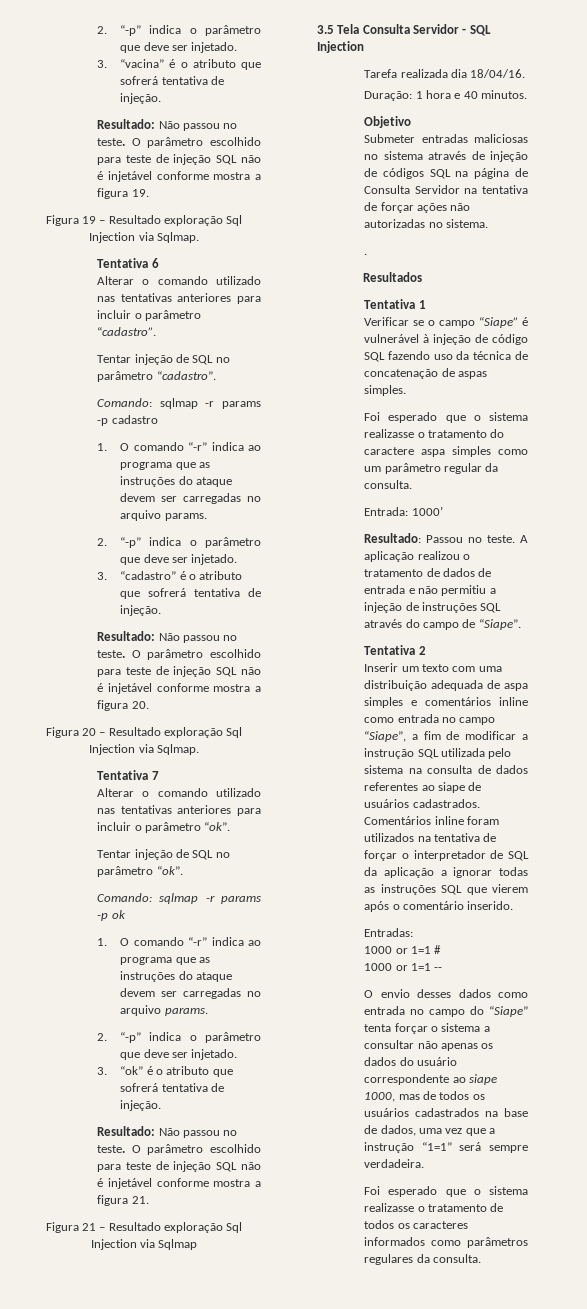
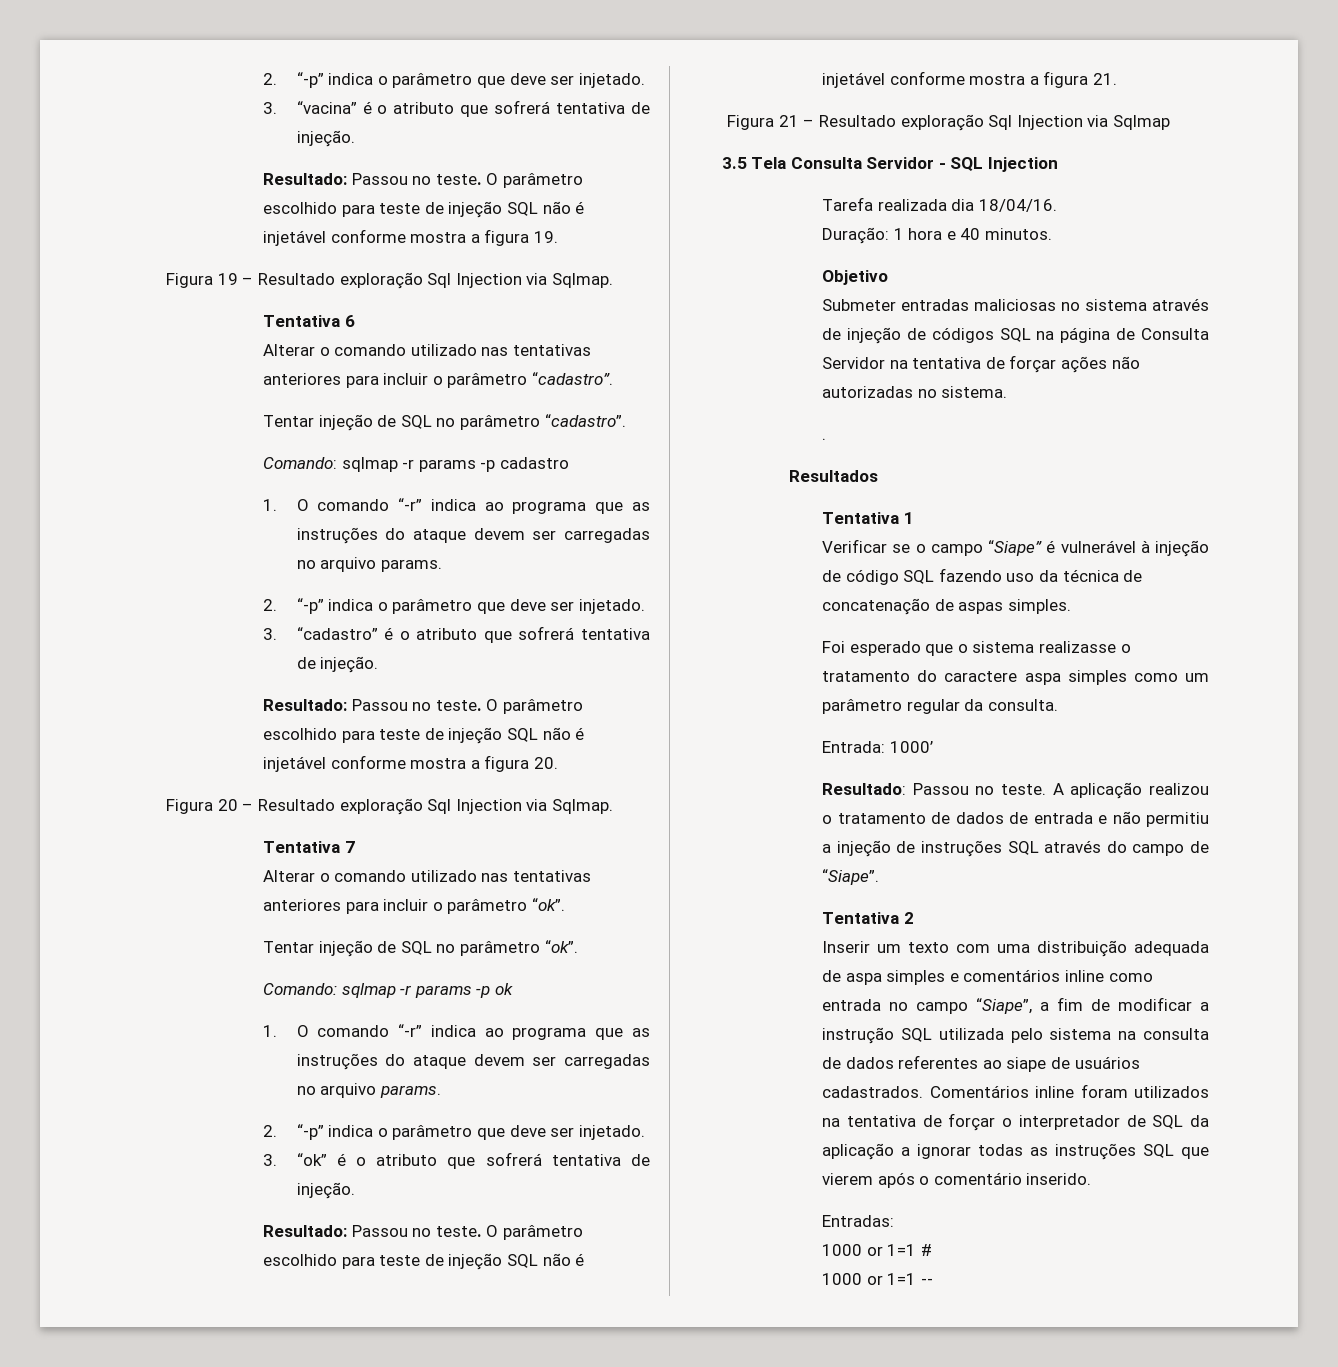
  3. “vacina” é o atributo que sofrerá tentativa de injeção.
- Resultado: Não passou no teste.
+ Resultado: Passou no teste.
  3. “cadastro” é o atributo que sofrerá tentativa de injeção.
- Resultado: Não passou no teste.
+ Resultado: Passou no teste.
  3. “ok” é o atributo que sofrerá tentativa de injeção.
- Resultado: Não passou no teste.
+ Resultado: Passou no teste.
- O envio desses dados como entrada no campo do “Siape” tenta forçar o sistema a consultar não apenas os dados do usuário correspondente ao siape 1000, mas de todos os usuários cadastrados na base de dados, uma vez que a instrução “1=1” será sempre verdadeira.
- Foi esperado que o sistema realizasse o tratamento de todos os caracteres informados como parâmetros regulares da consulta.

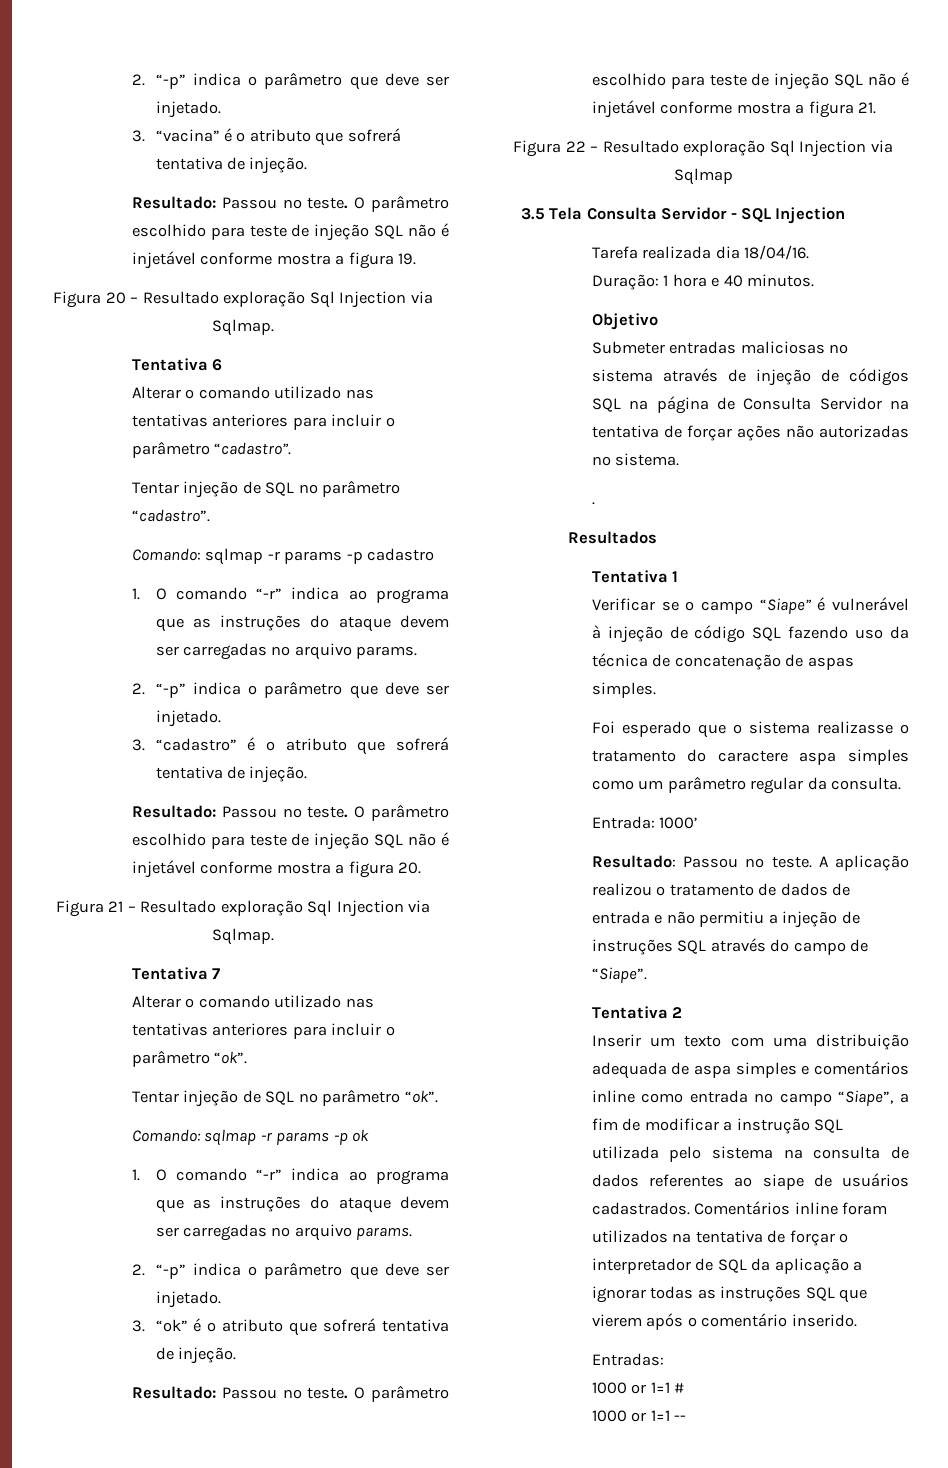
- Figura 19 – Resultado exploração Sql Injection via Sqlmap.
+ Figura 20 – Resultado exploração Sql Injection via Sqlmap.
- Figura 20 – Resultado exploração Sql Injection via Sqlmap.
+ Figura 21 – Resultado exploração Sql Injection via Sqlmap.
- Figura 21 – Resultado exploração Sql Injection via Sqlmap
+ Figura 22 – Resultado exploração Sql Injection via Sqlmap

